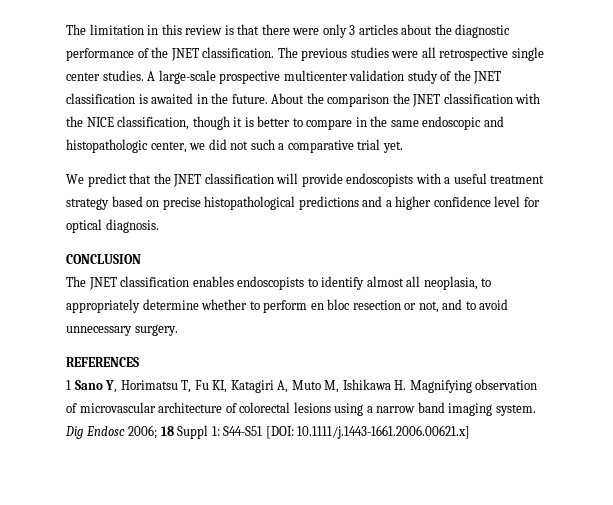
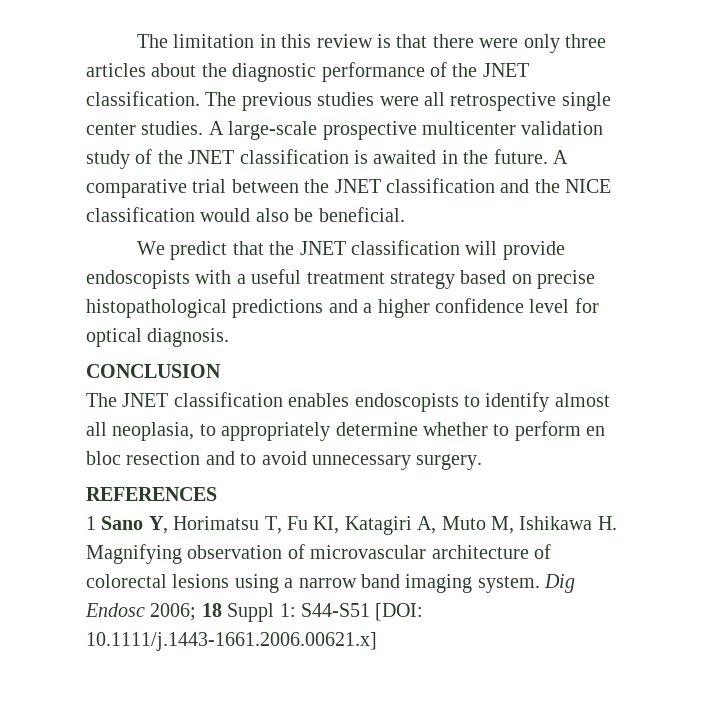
- The limitation in this review is that there were only 3 articles about the diagnostic performance of the JNET classification.
+ The limitation in this review is that there were only three articles about the diagnostic performance of the JNET classification.
- About the comparison the JNET classification with the NICE classification, though it is better to compare in the same endoscopic and histopathologic center, we did not such a comparative trial yet.
+ A comparative trial between the JNET classification and the NICE classification would also be beneficial.
- The JNET classification enables endoscopists to identify almost all neoplasia, to appropriately determine whether to perform en bloc resection or not, and to avoid unnecessary surgery.
+ The JNET classification enables endoscopists to identify almost all neoplasia, to appropriately determine whether to perform en bloc resection and to avoid unnecessary surgery.

